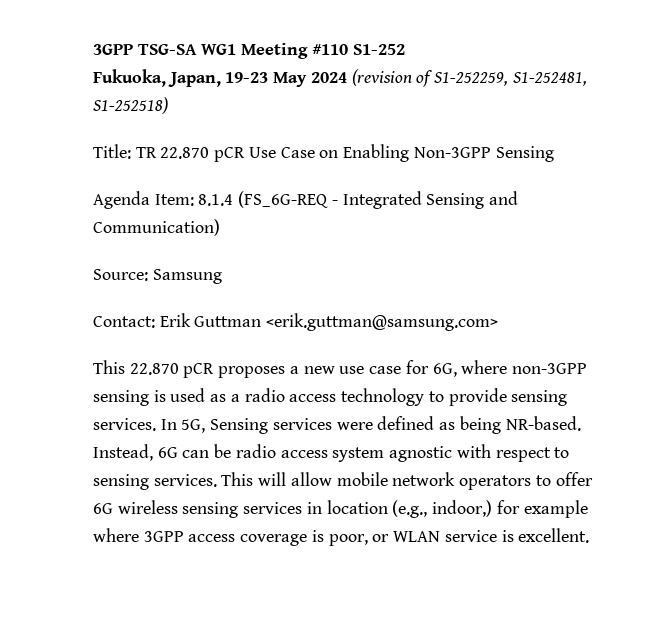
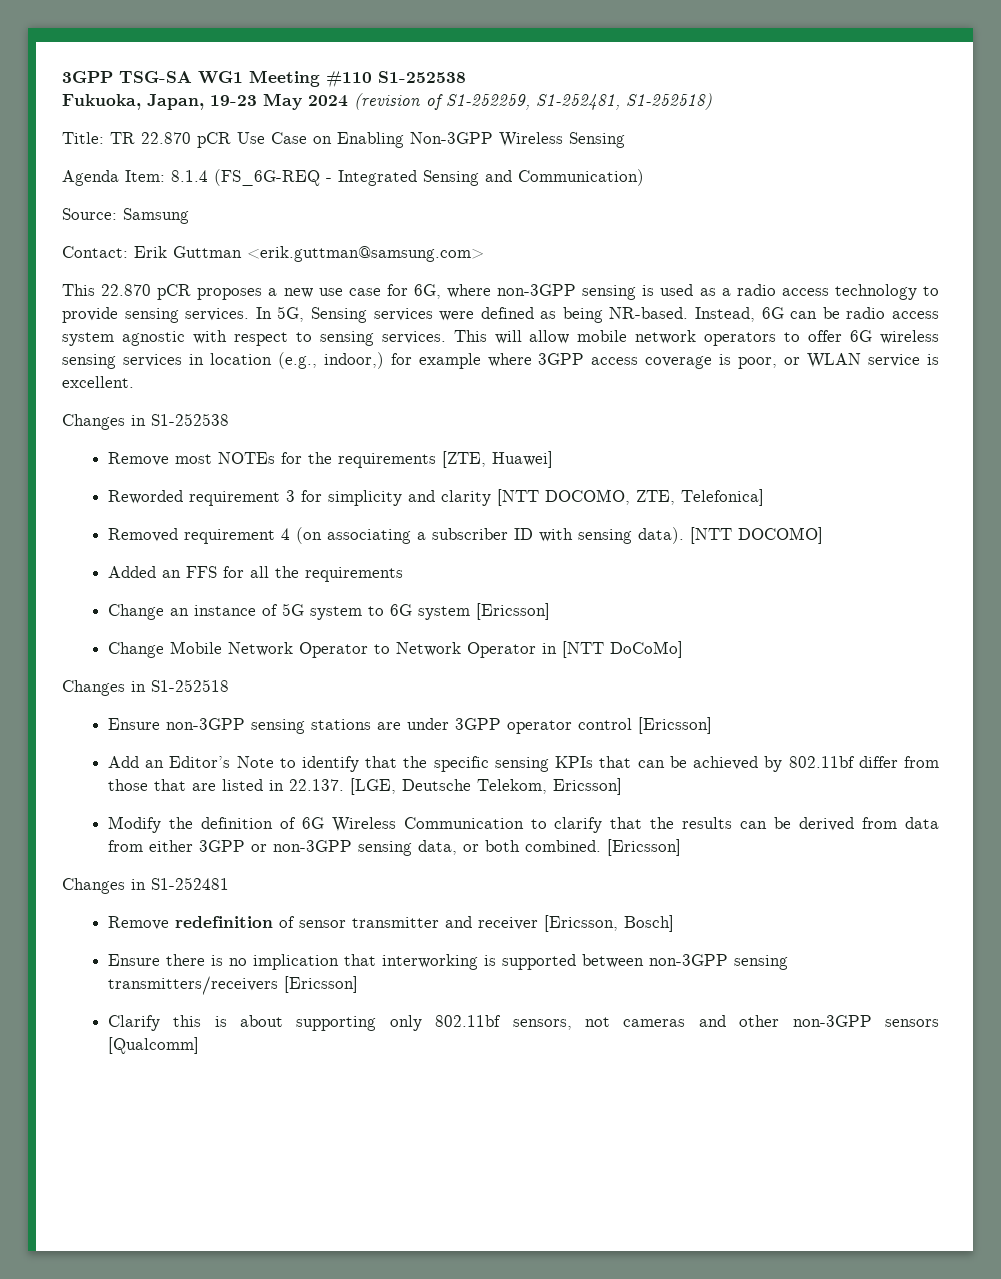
- 3GPP TSG-SA WG1 Meeting #110 S1-252
+ 3GPP TSG-SA WG1 Meeting #110 S1-252538
- Title: TR 22.870 pCR Use Case on Enabling Non-3GPP Sensing
+ Title: TR 22.870 pCR Use Case on Enabling Non-3GPP Wireless Sensing
+ Changes in S1-252538
+ Remove most NOTEs for the requirements [ZTE, Huawei]
+ Reworded requirement 3 for simplicity and clarity [NTT DOCOMO, ZTE, Telefonica]
+ Removed requirement 4 (on associating a subscriber ID with sensing data). [NTT DOCOMO]
+ Added an FFS for all the requirements
+ Change an instance of 5G system to 6G system [Ericsson]
+ Change Mobile Network Operator to Network Operator in [NTT DoCoMo]
+ Changes in S1-252518
+ Ensure non-3GPP sensing stations are under 3GPP operator control [Ericsson]
+ Add an Editor’s Note to identify that the specific sensing KPIs that can be achieved by 802.11bf differ from those that are listed in 22.137. [LGE, Deutsche Telekom, Ericsson]
+ Modify the definition of 6G Wireless Communication to clarify that the results can be derived from data from either 3GPP or non-3GPP sensing data, or both combined. [Ericsson]
+ Changes in S1-252481
+ Remove redefinition of sensor transmitter and receiver [Ericsson, Bosch]
+ Ensure there is no implication that interworking is supported between non-3GPP sensing transmitters/receivers [Ericsson]
+ Clarify this is about supporting only 802.11bf sensors, not cameras and other non-3GPP sensors [Qualcomm]

